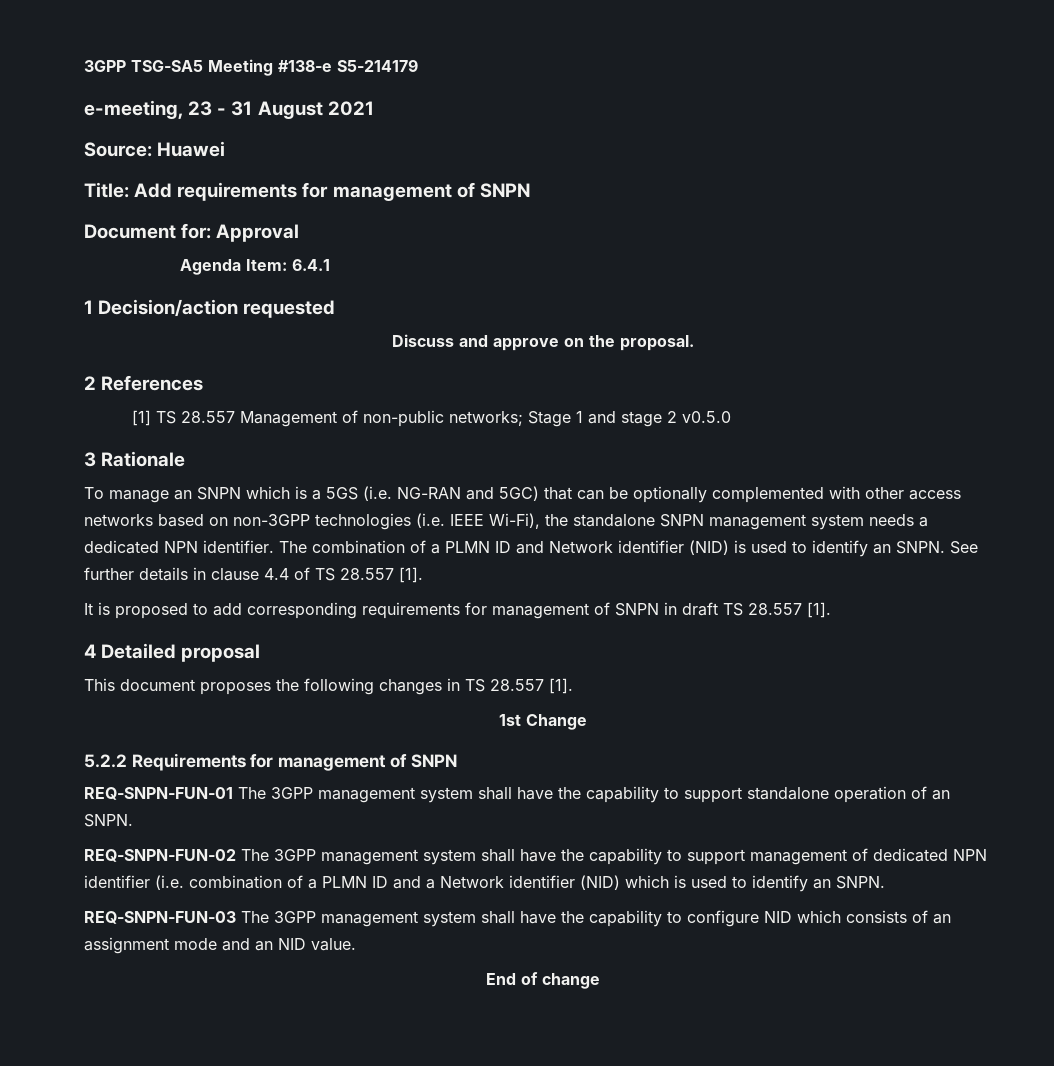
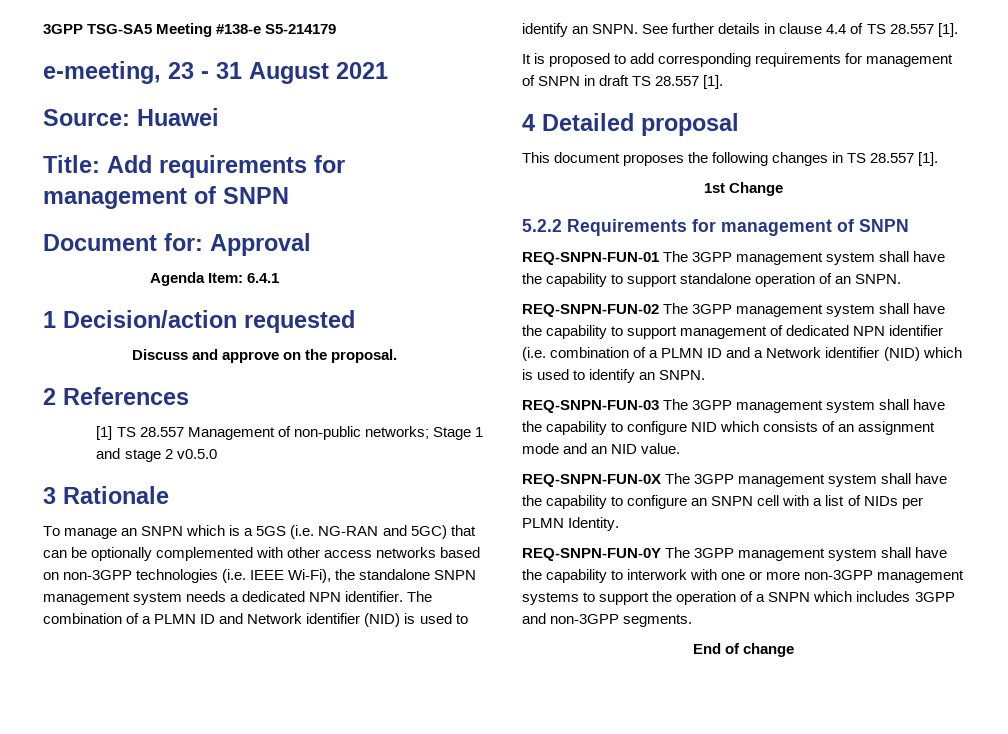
+ REQ-SNPN-FUN-0X The 3GPP management system shall have the capability to configure an SNPN cell with a list of NIDs per PLMN Identity.
+ REQ-SNPN-FUN-0Y The 3GPP management system shall have the capability to interwork with one or more non-3GPP management systems to support the operation of a SNPN which includes 3GPP and non-3GPP segments.

